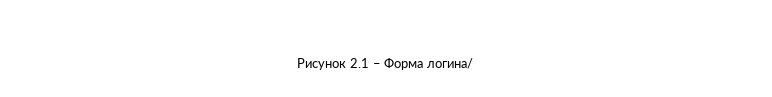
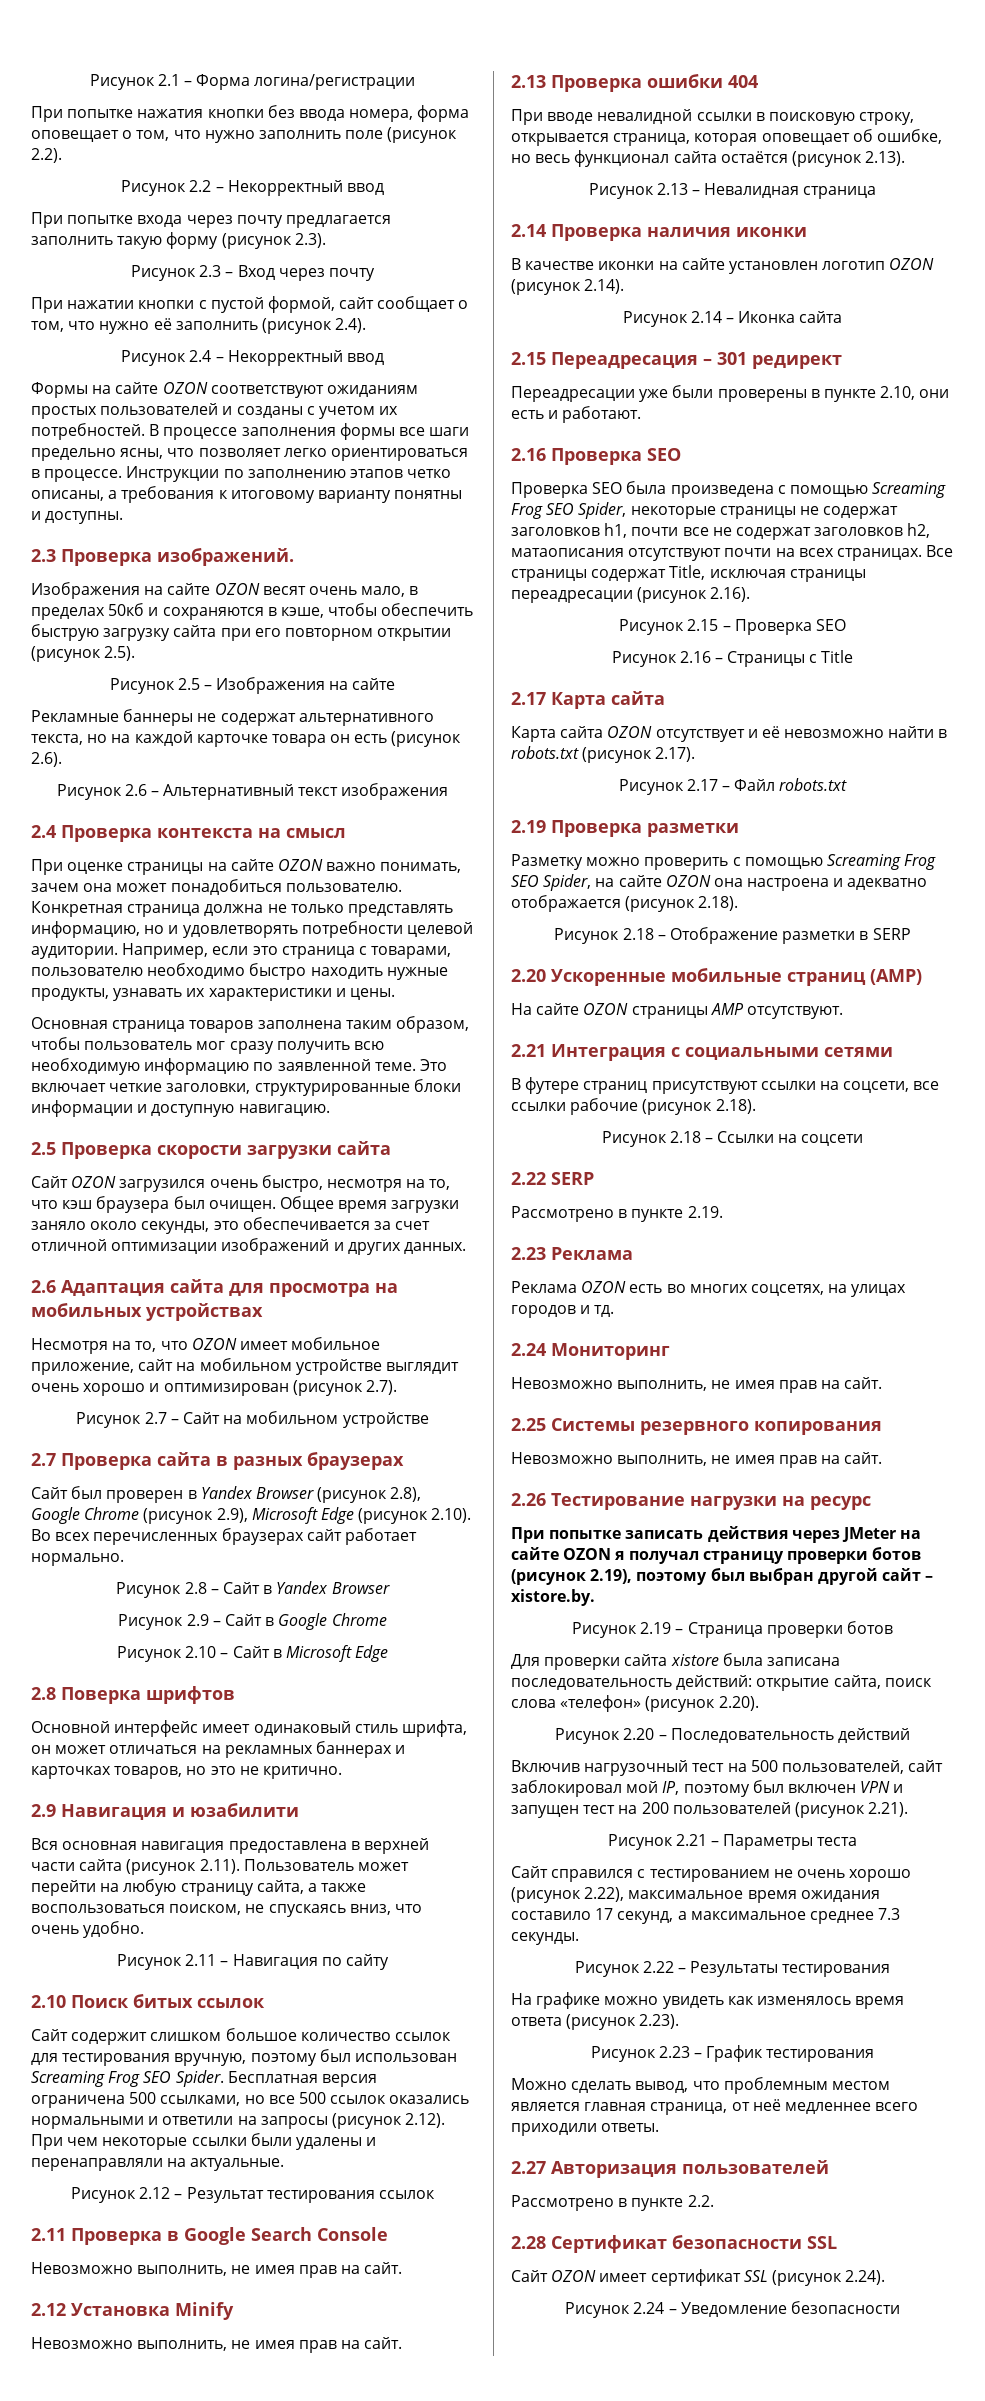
- Рисунок 2.1 – Форма логина/
+ Рисунок 2.1 – Форма логина/регистрации
+ При попытке нажатия кнопки без ввода номера, форма оповещает о том, что нужно заполнить поле (рисунок 2.2).
+ Рисунок 2.2 – Некорректный ввод
+ При попытке входа через почту предлагается заполнить такую форму (рисунок 2.3).
+ Рисунок 2.3 – Вход через почту
+ При нажатии кнопки с пустой формой, сайт сообщает о том, что нужно её заполнить (рисунок 2.4).
+ Рисунок 2.4 – Некорректный ввод
+ Формы на сайте OZON соответствуют ожиданиям простых пользователей и созданы с учетом их потребностей. В процессе заполнения формы все шаги предельно ясны, что позволяет легко ориентироваться в процессе. Инструкции по заполнению этапов четко описаны, а требования к итоговому варианту понятны и доступны.
+ 2.3 Проверка изображений.
+ Изображения на сайте OZON весят очень мало, в пределах 50кб и сохраняются в кэше, чтобы обеспечить быструю загрузку сайта при его повторном открытии (рисунок 2.5).
+ Рисунок 2.5 – Изображения на сайте
+ Рекламные баннеры не содержат альтернативного текста, но на каждой карточке товара он есть (рисунок 2.6).
+ Рисунок 2.6 – Альтернативный текст изображения
+ 2.4 Проверка контекста на смысл
+ При оценке страницы на сайте OZON важно понимать, зачем она может понадобиться пользователю. Конкретная страница должна не только представлять информацию, но и удовлетворять потребности целевой аудитории. Например, если это страница с товарами, пользователю необходимо быстро находить нужные продукты, узнавать их характеристики и цены.
+ Основная страница товаров заполнена таким образом, чтобы пользователь мог сразу получить всю необходимую информацию по заявленной теме. Это включает четкие заголовки, структурированные блоки информации и доступную навигацию.
+ 2.5 Проверка скорости загрузки сайта
+ Сайт OZON загрузился очень быстро, несмотря на то, что кэш браузера был очищен. Общее время загрузки заняло около секунды, это обеспечивается за счет отличной оптимизации изображений и других данных.
+ 2.6 Адаптация сайта для просмотра на мобильных устройствах
+ Несмотря на то, что OZON имеет мобильное приложение, сайт на мобильном устройстве выглядит очень хорошо и оптимизирован (рисунок 2.7).
+ Рисунок 2.7 – Сайт на мобильном устройстве
+ 2.7 Проверка сайта в разных браузерах
+ Сайт был проверен в Yandex Browser (рисунок 2.8), Google Chrome (рисунок 2.9), Microsoft Edge (рисунок 2.10). Во всех перечисленных браузерах сайт работает нормально.
+ Рисунок 2.8 – Сайт в Yandex Browser
+ Рисунок 2.9 – Сайт в Google Chrome
+ Рисунок 2.10 – Сайт в Microsoft Edge
+ 2.8 Поверка шрифтов
+ Основной интерфейс имеет одинаковый стиль шрифта, он может отличаться на рекламных баннерах и карточках товаров, но это не критично.
+ 2.9 Навигация и юзабилити
+ Вся основная навигация предоставлена в верхней части сайта (рисунок 2.11). Пользователь может перейти на любую страницу сайта, а также воспользоваться поиском, не спускаясь вниз, что очень удобно.
+ Рисунок 2.11 – Навигация по сайту
+ 2.10 Поиск битых ссылок
+ Сайт содержит слишком большое количество ссылок для тестирования вручную, поэтому был использован Screaming Frog SEO Spider. Бесплатная версия ограничена 500 ссылками, но все 500 ссылок оказались нормальными и ответили на запросы (рисунок 2.12). При чем некоторые ссылки были удалены и перенаправляли на актуальные.
+ Рисунок 2.12 – Результат тестирования ссылок
+ 2.11 Проверка в Google Search Console
+ Невозможно выполнить, не имея прав на сайт.
+ 2.12 Установка Minify
+ Невозможно выполнить, не имея прав на сайт.
+ 2.13 Проверка ошибки 404
+ При вводе невалидной ссылки в поисковую строку, открывается страница, которая оповещает об ошибке, но весь функционал сайта остаётся (рисунок 2.13).
+ Рисунок 2.13 – Невалидная страница
+ 2.14 Проверка наличия иконки
+ В качестве иконки на сайте установлен логотип OZON (рисунок 2.14).
+ Рисунок 2.14 – Иконка сайта
+ 2.15 Переадресация – 301 редирект
+ Переадресации уже были проверены в пункте 2.10, они есть и работают.
+ 2.16 Проверка SEO
+ Проверка SEO была произведена с помощью Screaming Frog SEO Spider, некоторые страницы не содержат заголовков h1, почти все не содержат заголовков h2, матаописания отсутствуют почти на всех страницах. Все страницы содержат Title, исключая страницы переадресации (рисунок 2.16).
+ Рисунок 2.15 – Проверка SEO
+ Рисунок 2.16 – Страницы с Title
+ 2.17 Карта сайта
+ Карта сайта OZON отсутствует и её невозможно найти в robots.txt (рисунок 2.17).
+ Рисунок 2.17 – Файл robots.txt
+ 2.19 Проверка разметки
+ Разметку можно проверить с помощью Screaming Frog SEO Spider, на сайте OZON она настроена и адекватно отображается (рисунок 2.18).
+ Рисунок 2.18 – Отображение разметки в SERP
+ 2.20 Ускоренные мобильные страниц (AMP)
+ На сайте OZON страницы AMP отсутствуют.
+ 2.21 Интеграция с социальными сетями
+ В футере страниц присутствуют ссылки на соцсети, все ссылки рабочие (рисунок 2.18).
+ Рисунок 2.18 – Ссылки на соцсети
+ 2.22 SERP
+ Рассмотрено в пункте 2.19.
+ 2.23 Реклама
+ Реклама OZON есть во многих соцсетях, на улицах городов и тд.
+ 2.24 Мониторинг
+ Невозможно выполнить, не имея прав на сайт.
+ 2.25 Системы резервного копирования
+ Невозможно выполнить, не имея прав на сайт.
+ 2.26 Тестирование нагрузки на ресурс
+ При попытке записать действия через JMeter на сайте OZON я получал страницу проверки ботов (рисунок 2.19), поэтому был выбран другой сайт – xistore.by.
+ Рисунок 2.19 – Страница проверки ботов
+ Для проверки сайта xistore была записана последовательность действий: открытие сайта, поиск слова «телефон» (рисунок 2.20).
+ Рисунок 2.20 – Последовательность действий
+ Включив нагрузочный тест на 500 пользователей, сайт заблокировал мой IP, поэтому был включен VPN и запущен тест на 200 пользователей (рисунок 2.21).
+ Рисунок 2.21 – Параметры теста
+ Сайт справился с тестированием не очень хорошо (рисунок 2.22), максимальное время ожидания составило 17 секунд, а максимальное среднее 7.3 секунды.
+ Рисунок 2.22 – Результаты тестирования
+ На графике можно увидеть как изменялось время ответа (рисунок 2.23).
+ Рисунок 2.23 – График тестирования
+ Можно сделать вывод, что проблемным местом является главная страница, от неё медленнее всего приходили ответы.
+ 2.27 Авторизация пользователей
+ Рассмотрено в пункте 2.2.
+ 2.28 Сертификат безопасности SSL
+ Сайт OZON имеет сертификат SSL (рисунок 2.24).
+ Рисунок 2.24 – Уведомление безопасности

